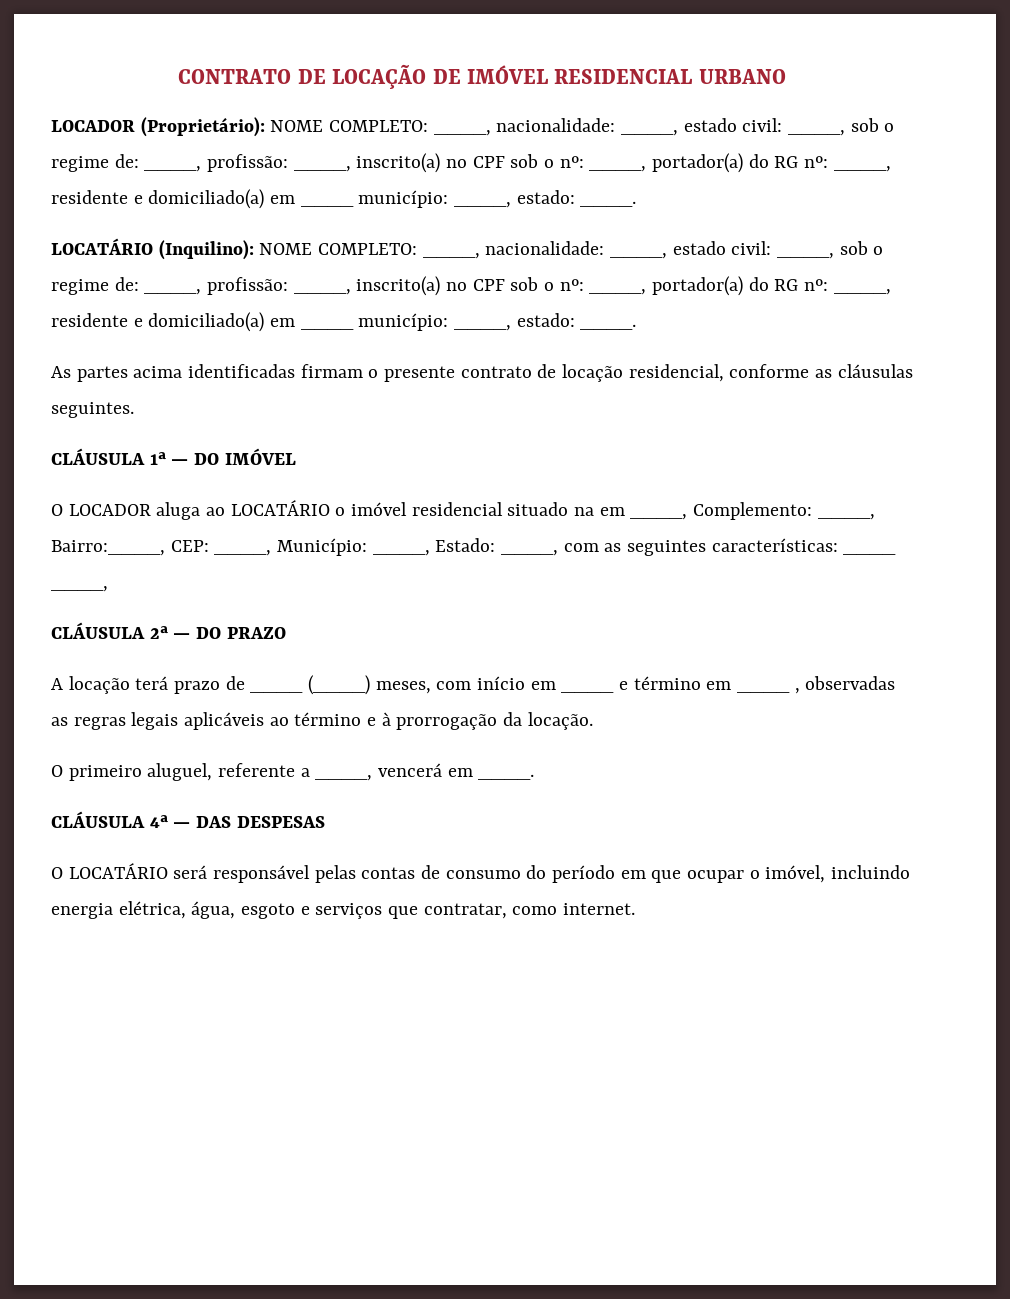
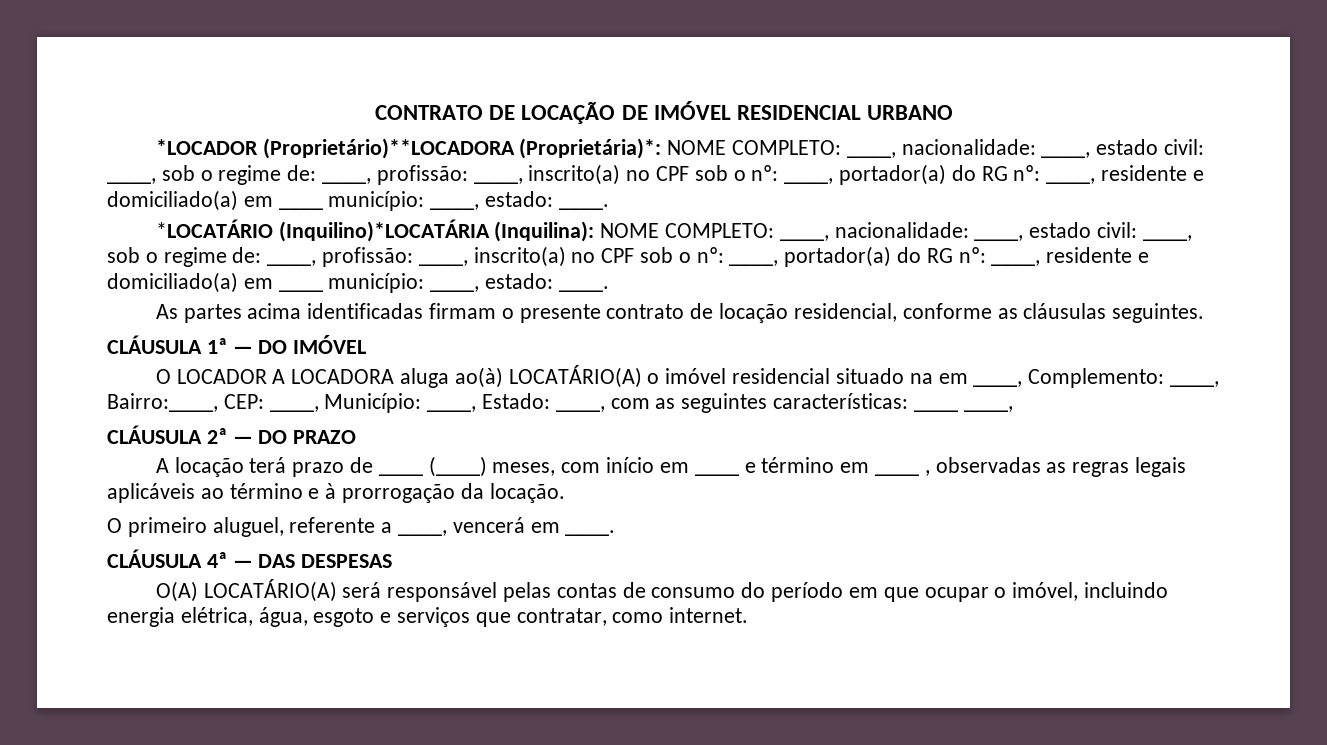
- LOCADOR (Proprietário): NOME COMPLETO: ____, nacionalidade: ____, estado civil: ____, sob o regime de: ____, profissão: ____, inscrito(a) no CPF sob o nº: ____, portador(a) do RG nº: ____, residente e domiciliado(a) em ____ município: ____, estado: ____.
+ *LOCADOR (Proprietário)**LOCADORA (Proprietária)*: NOME COMPLETO: ____, nacionalidade: ____, estado civil: ____, sob o regime de: ____, profissão: ____, inscrito(a) no CPF sob o nº: ____, portador(a) do RG nº: ____, residente e domiciliado(a) em ____ município: ____, estado: ____.
- LOCATÁRIO (Inquilino): NOME COMPLETO: ____, nacionalidade: ____, estado civil: ____, sob o regime de: ____, profissão: ____, inscrito(a) no CPF sob o nº: ____, portador(a) do RG nº: ____, residente e domiciliado(a) em ____ município: ____, estado: ____.
+ *LOCATÁRIO (Inquilino)*LOCATÁRIA (Inquilina): NOME COMPLETO: ____, nacionalidade: ____, estado civil: ____, sob o regime de: ____, profissão: ____, inscrito(a) no CPF sob o nº: ____, portador(a) do RG nº: ____, residente e domiciliado(a) em ____ município: ____, estado: ____.
- O LOCADOR aluga ao LOCATÁRIO o imóvel residencial situado na em ____, Complemento: ____, Bairro:____, CEP: ____, Município: ____, Estado: ____, com as seguintes características: ____ ____,
+ O LOCADOR A LOCADORA aluga ao(à) LOCATÁRIO(A) o imóvel residencial situado na em ____, Complemento: ____, Bairro:____, CEP: ____, Município: ____, Estado: ____, com as seguintes características: ____ ____,
- O LOCATÁRIO será responsável pelas contas de consumo do período em que ocupar o imóvel, incluindo energia elétrica, água, esgoto e serviços que contratar, como internet.
+ O(A) LOCATÁRIO(A) será responsável pelas contas de consumo do período em que ocupar o imóvel, incluindo energia elétrica, água, esgoto e serviços que contratar, como internet.

